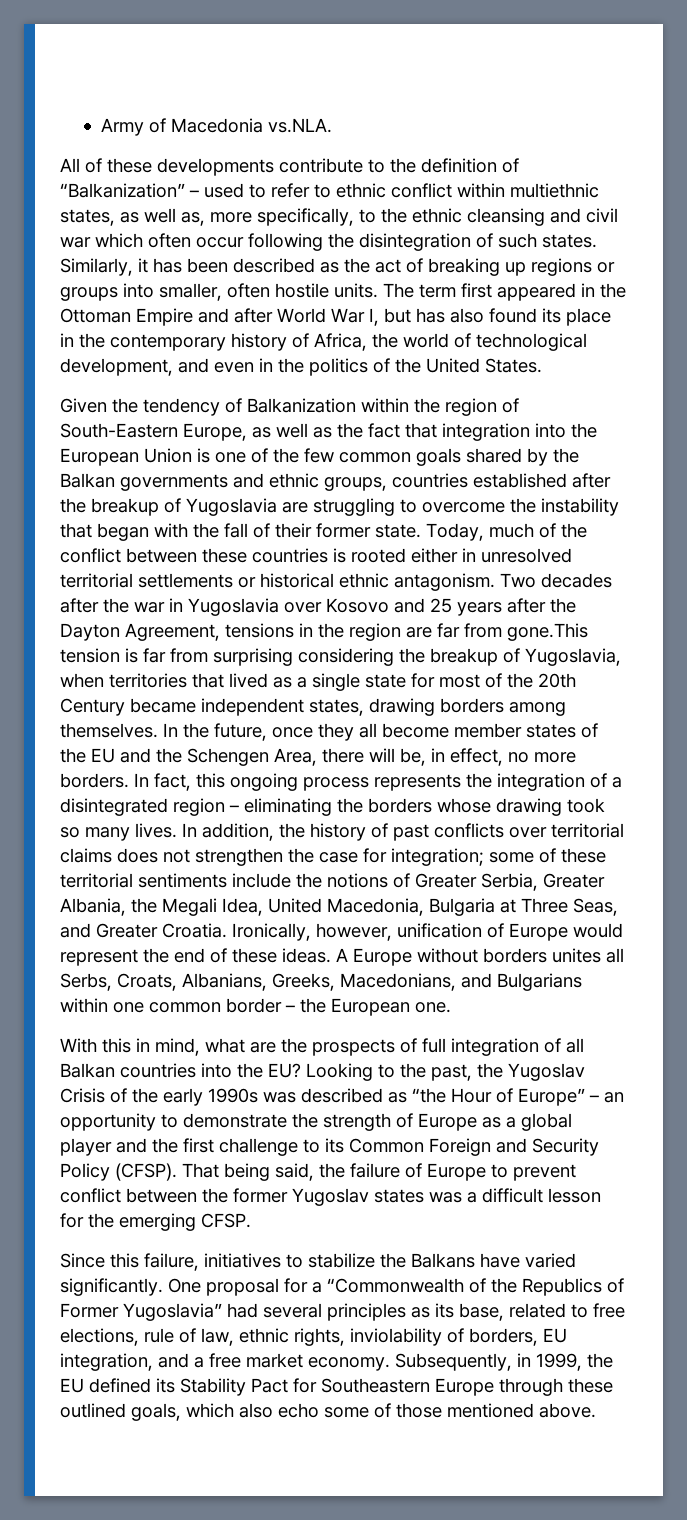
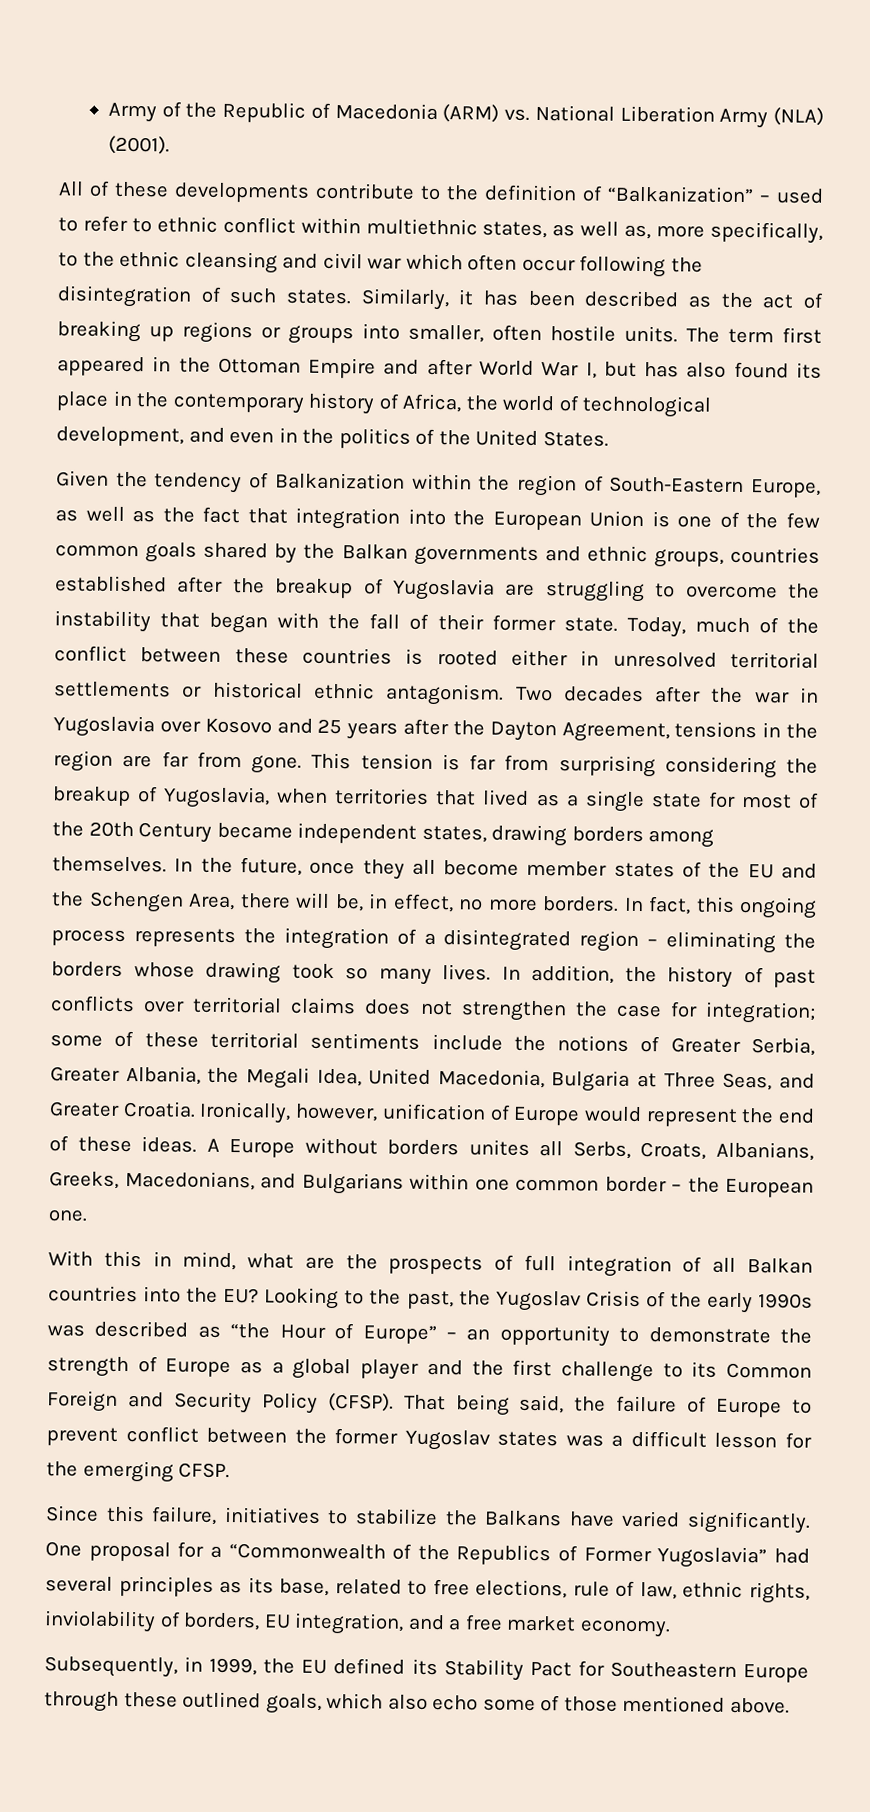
- Army of Macedonia vs.NLA.
+ Army of the Republic of Macedonia (ARM) vs. National Liberation Army (NLA) (2001).
- Two decades after the war in Yugoslavia over Kosovo and 25 years after the Dayton Agreement, tensions in the region are far from gone.This tension is far from surprising considering the breakup of Yugoslavia, when territories that lived as a single state for most of the 20th Century became independent states, drawing borders among themselves.
+ Two decades after the war in Yugoslavia over Kosovo and 25 years after the Dayton Agreement, tensions in the region are far from gone. This tension is far from surprising considering the breakup of Yugoslavia, when territories that lived as a single state for most of the 20th Century became independent states, drawing borders among themselves.
- One proposal for a “Commonwealth of the Republics of Former Yugoslavia” had several principles as its base, related to free elections, rule of law, ethnic rights, inviolability of borders, EU integration, and a free market economy. Subsequently, in 1999, the EU defined its Stability Pact for Southeastern Europe through these outlined goals, which also echo some of those mentioned above.
+ One proposal for a “Commonwealth of the Republics of Former Yugoslavia” had several principles as its base, related to free elections, rule of law, ethnic rights, inviolability of borders, EU integration, and a free market economy.
+ Subsequently, in 1999, the EU defined its Stability Pact for Southeastern Europe through these outlined goals, which also echo some of those mentioned above.

